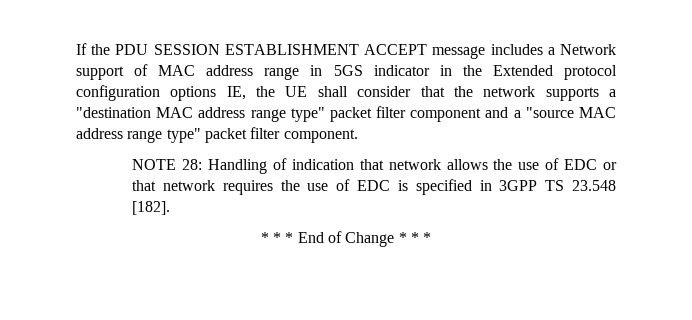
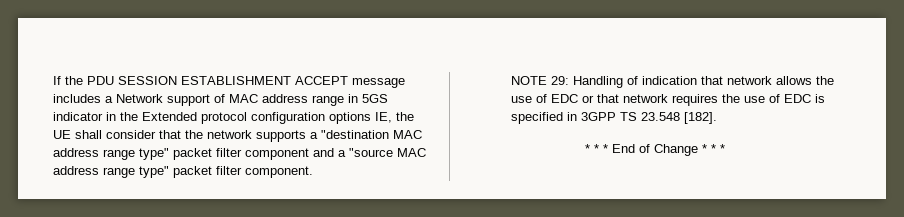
- NOTE 28: Handling of indication that network allows the use of EDC or that network requires the use of EDC is specified in 3GPP TS 23.548 [182].
+ NOTE 29: Handling of indication that network allows the use of EDC or that network requires the use of EDC is specified in 3GPP TS 23.548 [182].

